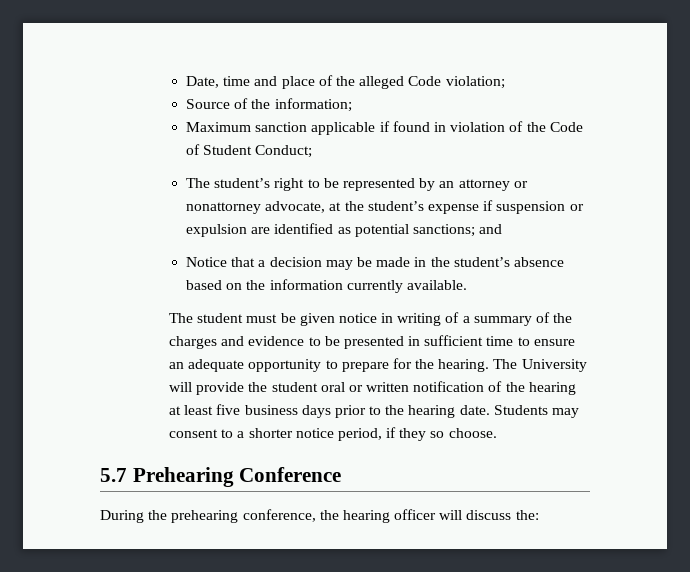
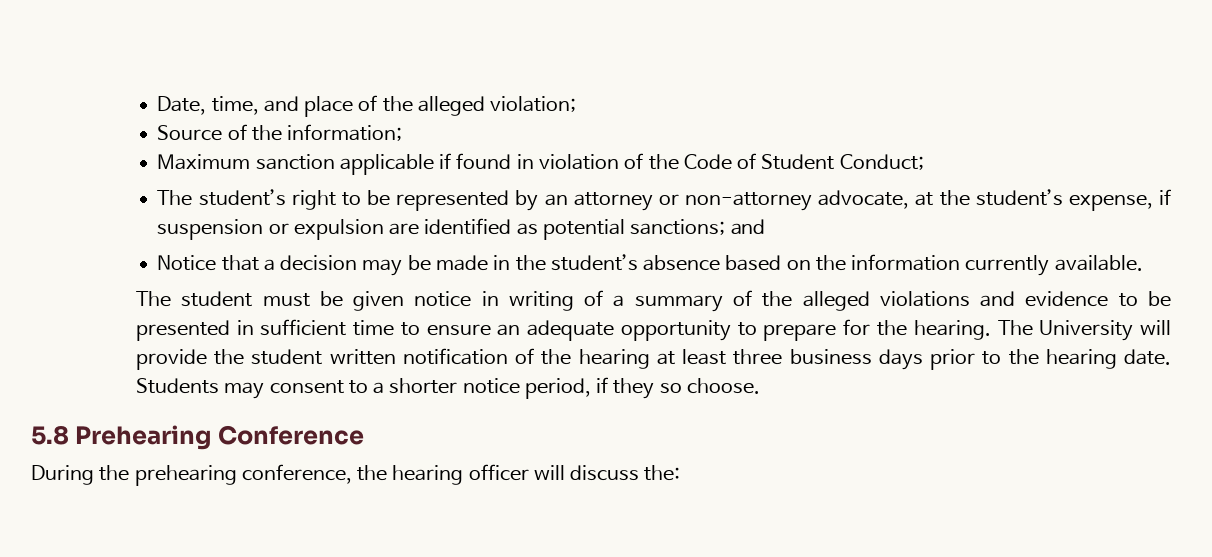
- Date, time and place of the alleged Code violation;
+ Date, time, and place of the alleged violation;
- The student’s right to be represented by an attorney or nonattorney advocate, at the student’s expense if suspension or expulsion are identified as potential sanctions; and
+ The student’s right to be represented by an attorney or non-attorney advocate, at the student’s expense, if suspension or expulsion are identified as potential sanctions; and
- The student must be given notice in writing of a summary of the charges and evidence to be presented in sufficient time to ensure an adequate opportunity to prepare for the hearing.
+ The student must be given notice in writing of a summary of the alleged violations and evidence to be presented in sufficient time to ensure an adequate opportunity to prepare for the hearing.
- The University will provide the student oral or written notification of the hearing at least five business days prior to the hearing date.
+ The University will provide the student written notification of the hearing at least three business days prior to the hearing date.
- 5.7 Prehearing Conference
+ 5.8 Prehearing Conference

